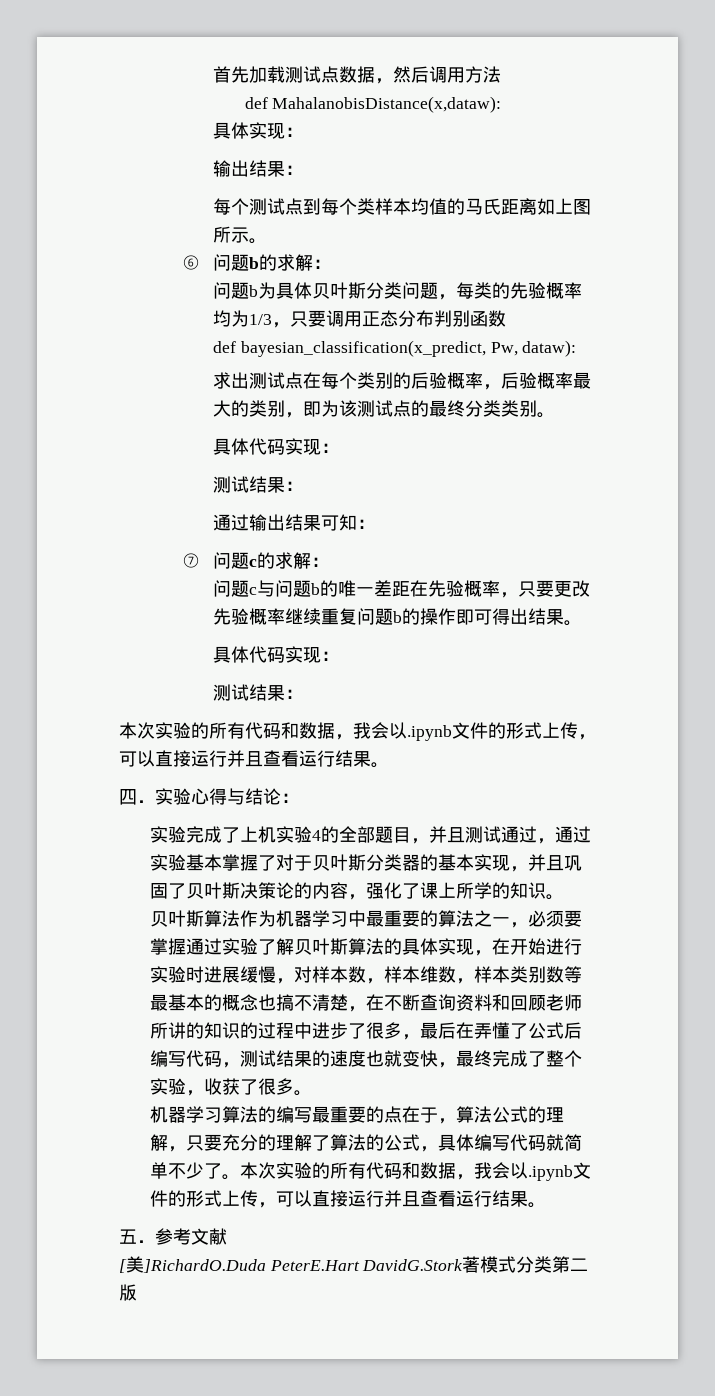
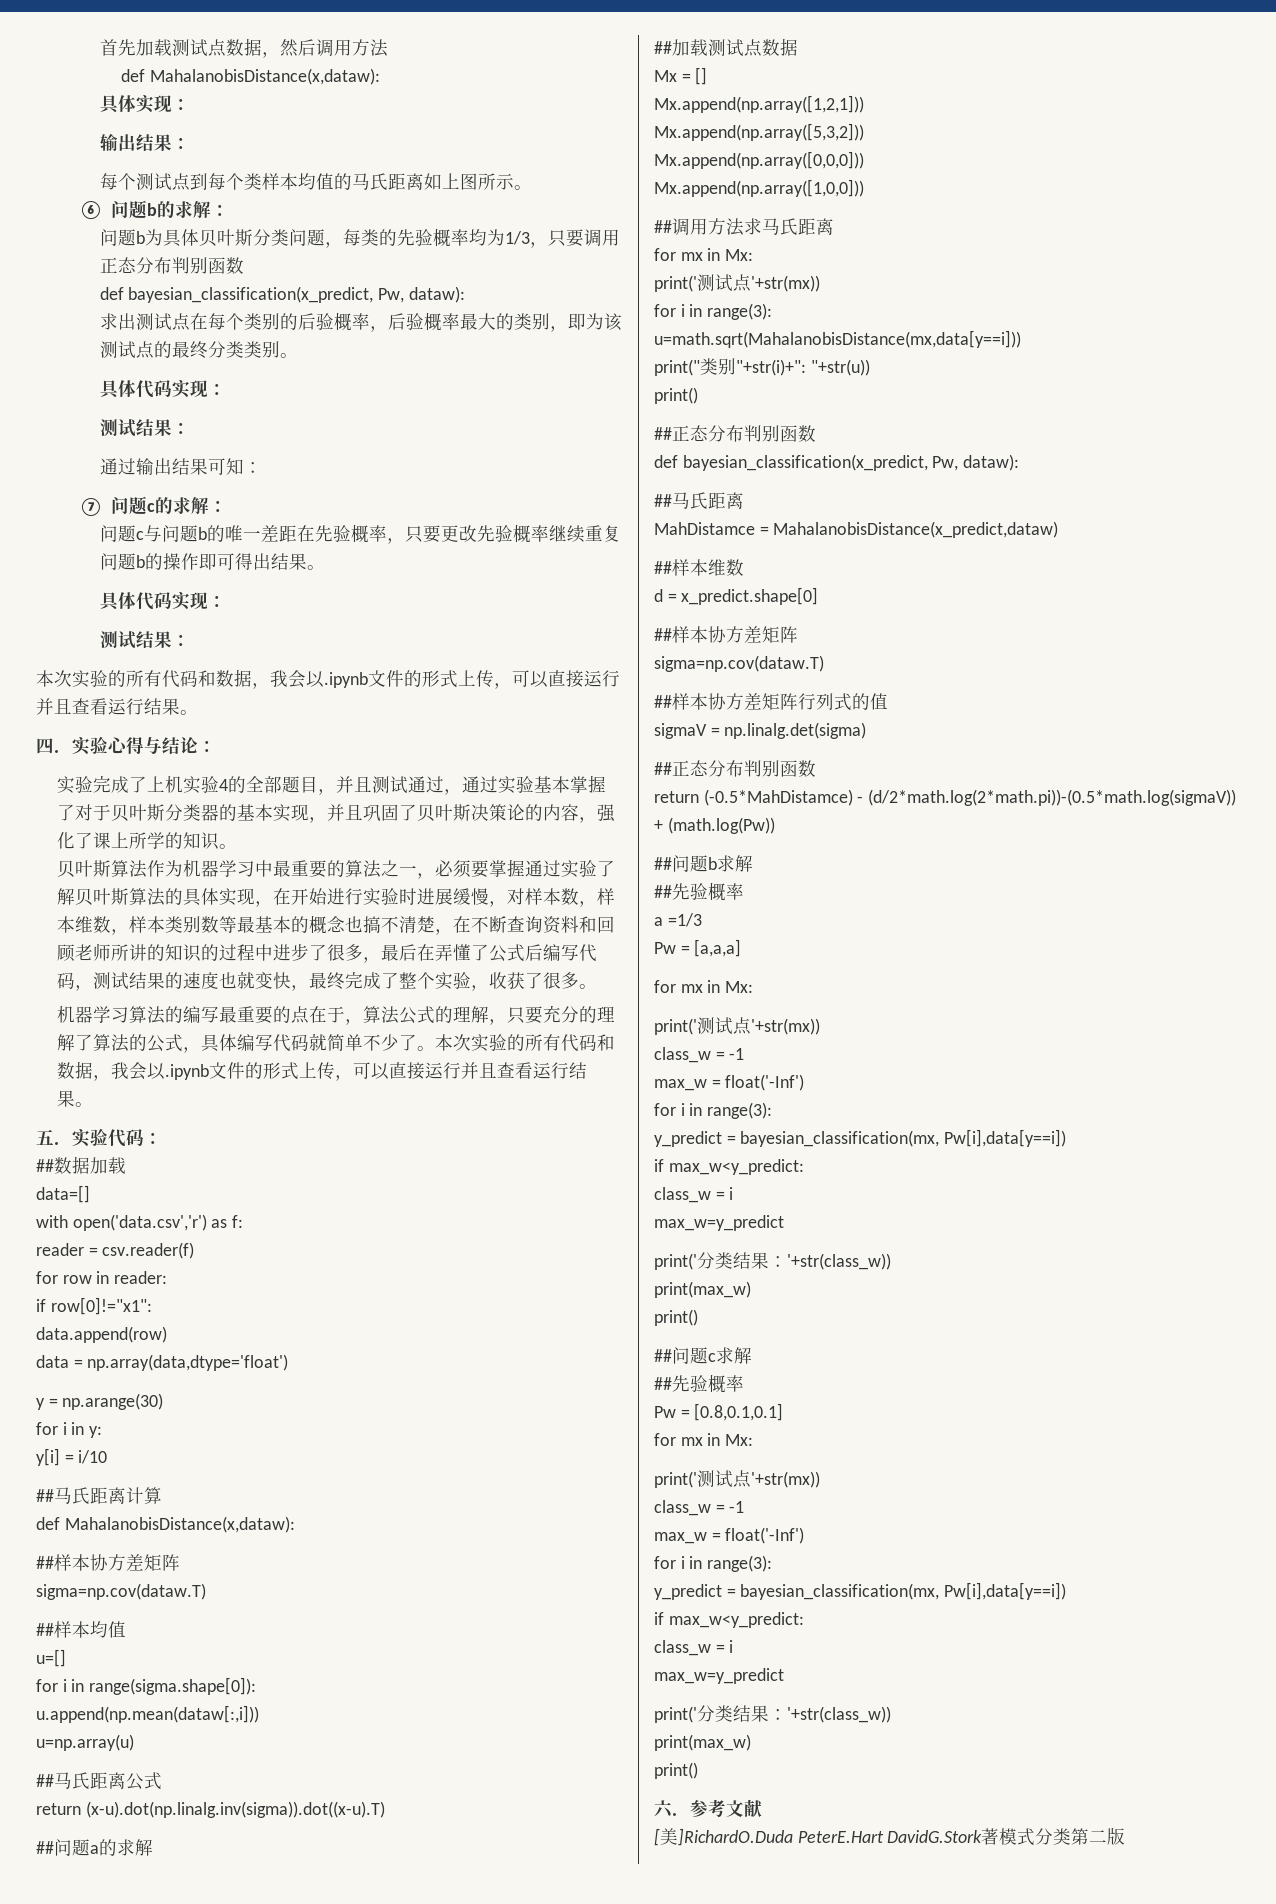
- 五．参考文献
+ 五．实验代码：
+ ##数据加载
+ data=[]
+ with open('data.csv','r') as f:
+ reader = csv.reader(f)
+ for row in reader:
+ if row[0]!="x1":
+ data.append(row)
+ data = np.array(data,dtype='float')
+ y = np.arange(30)
+ for i in y:
+ y[i] = i/10
+ ##马氏距离计算
+ def MahalanobisDistance(x,dataw):
+ ##样本协方差矩阵
+ sigma=np.cov(dataw.T)
+ ##样本均值
+ u=[]
+ for i in range(sigma.shape[0]):
+ u.append(np.mean(dataw[:,i]))
+ u=np.array(u)
+ ##马氏距离公式
+ return (x-u).dot(np.linalg.inv(sigma)).dot((x-u).T)
+ ##问题a的求解
+ ##加载测试点数据
+ Mx = []
+ Mx.append(np.array([1,2,1]))
+ Mx.append(np.array([5,3,2]))
+ Mx.append(np.array([0,0,0]))
+ Mx.append(np.array([1,0,0]))
+ ##调用方法求马氏距离
+ for mx in Mx:
+ print('测试点'+str(mx))
+ for i in range(3):
+ u=math.sqrt(MahalanobisDistance(mx,data[y==i]))
+ print("类别"+str(i)+": "+str(u))
+ print()
+ ##正态分布判别函数
+ def bayesian_classification(x_predict, Pw, dataw):
+ ##马氏距离
+ MahDistamce = MahalanobisDistance(x_predict,dataw)
+ ##样本维数
+ d = x_predict.shape[0]
+ ##样本协方差矩阵
+ sigma=np.cov(dataw.T)
+ ##样本协方差矩阵行列式的值
+ sigmaV = np.linalg.det(sigma)
+ ##正态分布判别函数
+ return (-0.5*MahDistamce) - (d/2*math.log(2*math.pi))-(0.5*math.log(sigmaV)) + (math.log(Pw))
+ ##问题b求解
+ ##先验概率
+ a =1/3
+ Pw = [a,a,a]
+ for mx in Mx:
+ print('测试点'+str(mx))
+ class_w = -1
+ max_w = float('-Inf')
+ for i in range(3):
+ y_predict = bayesian_classification(mx, Pw[i],data[y==i])
+ if max_w<y_predict:
+ class_w = i
+ max_w=y_predict
+ print('分类结果：'+str(class_w))
+ print(max_w)
+ print()
+ ##问题c求解
+ ##先验概率
+ Pw = [0.8,0.1,0.1]
+ for mx in Mx:
+ print('测试点'+str(mx))
+ class_w = -1
+ max_w = float('-Inf')
+ for i in range(3):
+ y_predict = bayesian_classification(mx, Pw[i],data[y==i])
+ if max_w<y_predict:
+ class_w = i
+ max_w=y_predict
+ print('分类结果：'+str(class_w))
+ print(max_w)
+ print()
+ 六．参考文献

